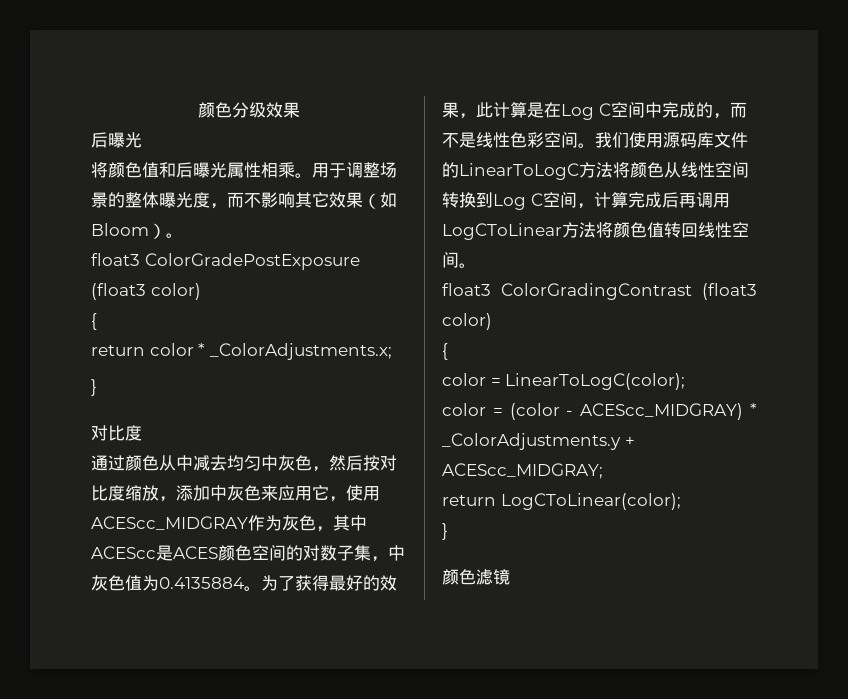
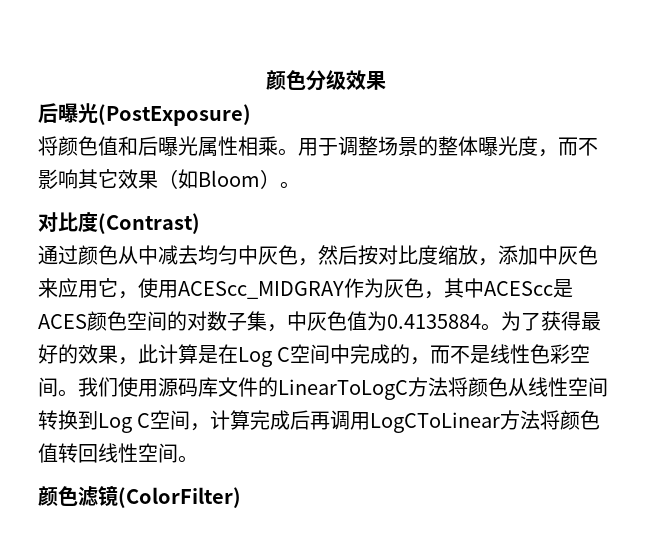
  颜色分级效果
- 后曝光
+ 后曝光(PostExposure)
- float3 ColorGradePostExposure (float3 color)
- {
- return color * _ColorAdjustments.x;
- }
- 对比度
+ 对比度(Contrast)
- float3 ColorGradingContrast (float3 color)
- {
- color = LinearToLogC(color);
- color = (color - ACEScc_MIDGRAY) * _ColorAdjustments.y + ACEScc_MIDGRAY;
- return LogCToLinear(color);
- }
- 颜色滤镜
+ 颜色滤镜(ColorFilter)

